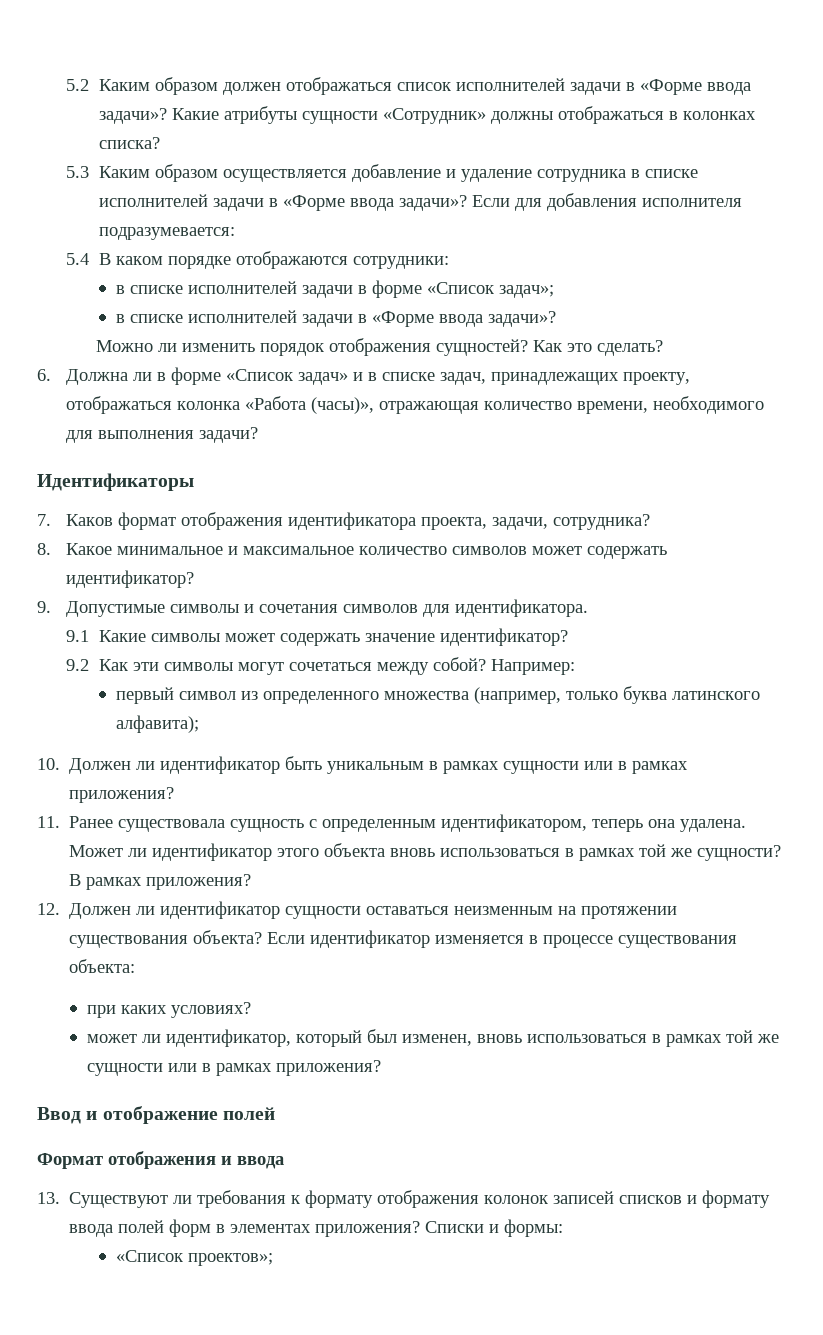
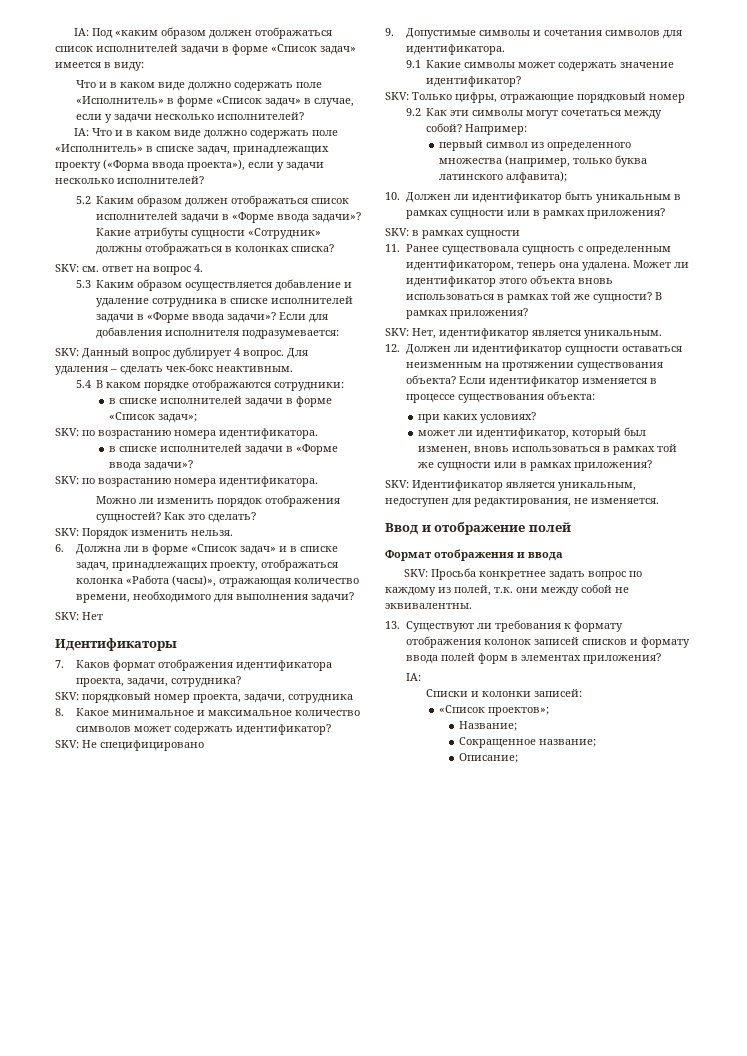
+ IA: Под «каким образом должен отображаться список исполнителей задачи в форме «Список задач» имеется в виду:
+ Что и в каком виде должно содержать поле «Исполнитель» в форме «Список задач» в случае, если у задачи несколько исполнителей?
+ IA: Что и в каком виде должно содержать поле «Исполнитель» в списке задач, принадлежащих проекту («Форма ввода проекта»), если у задачи несколько исполнителей?
+ SKV: см. ответ на вопрос 4.
+ SKV: Данный вопрос дублирует 4 вопрос. Для удаления – сделать чек-бокс неактивным.
  в списке исполнителей задачи в форме «Список задач»;
+ SKV: по возрастанию номера идентификатора.
  в списке исполнителей задачи в «Форме ввода задачи»?
+ SKV: по возрастанию номера идентификатора.
+ SKV: Порядок изменить нельзя.
+ SKV: Нет
+ SKV: порядковый номер проекта, задачи, сотрудника
+ SKV: Не специфицировано
+ SKV: Только цифры, отражающие порядковый номер
+ SKV: в рамках сущности
+ SKV: Нет, идентификатор является уникальным.
+ SKV: Идентификатор является уникальным, недоступен для редактирования, не изменяется.
+ SKV: Просьба конкретнее задать вопрос по каждому из полей, т.к. они между собой не эквивалентны.
- 13. Существуют ли требования к формату отображения колонок записей списков и формату ввода полей форм в элементах приложения? Списки и формы:
+ 13. Существуют ли требования к формату отображения колонок записей списков и формату ввода полей форм в элементах приложения?
+ IA:
+ Списки и колонки записей:
+ Название;
+ Сокращенное название;
+ Описание;

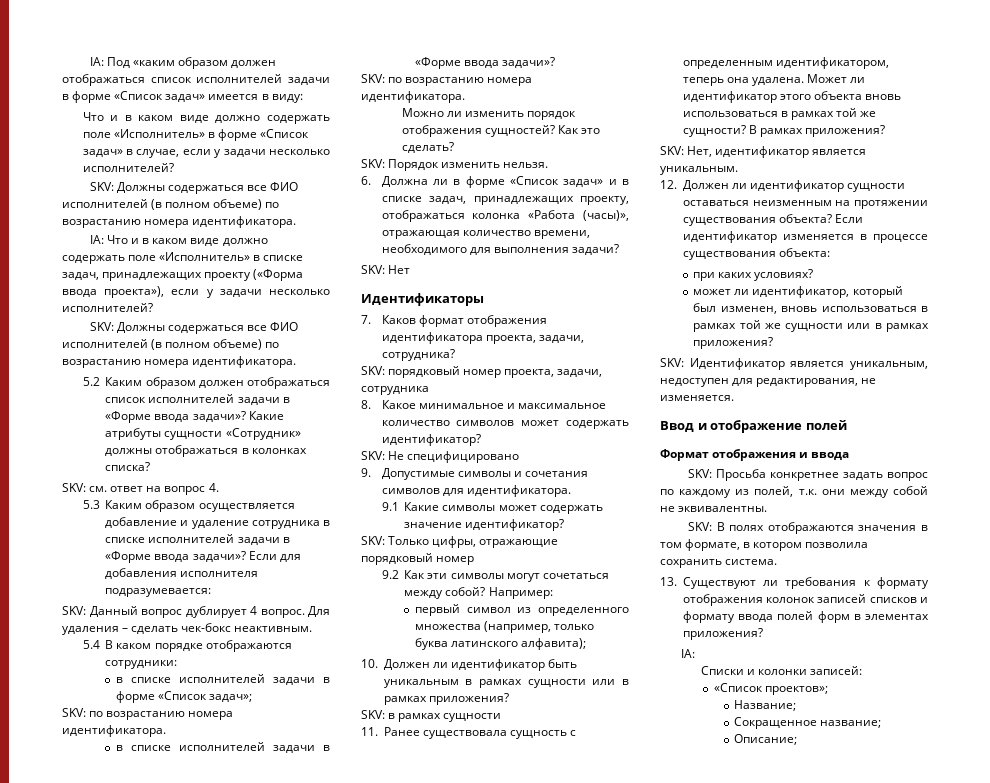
  Что и в каком виде должно содержать поле «Исполнитель» в форме «Список задач» в случае, если у задачи несколько исполнителей?
+ SKV: Должны содержаться все ФИО исполнителей (в полном объеме) по возрастанию номера идентификатора.
  IA: Что и в каком виде должно содержать поле «Исполнитель» в списке задач, принадлежащих проекту («Форма ввода проекта»), если у задачи несколько исполнителей?
+ SKV: Должны содержаться все ФИО исполнителей (в полном объеме) по возрастанию номера идентификатора.
+ SKV: В полях отображаются значения в том формате, в котором позволила сохранить система.

